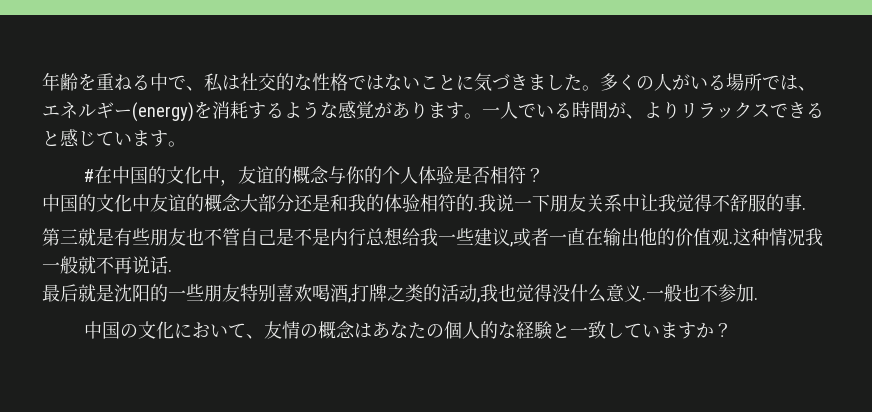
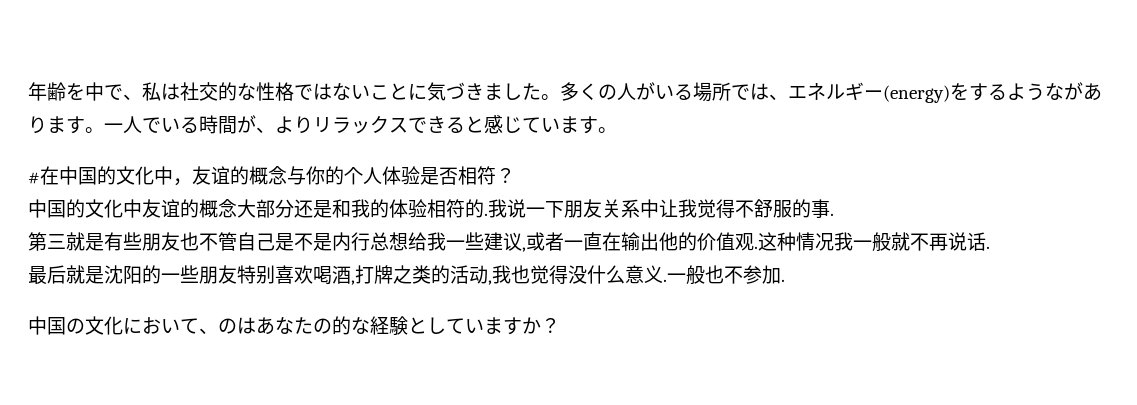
- 年齢を重ねる中で、私は社交的な性格ではないことに気づきました。
+ 年齢を中で、私は社交的な性格ではないことに気づきました。
- 多くの人がいる場所では、エネルギー(energy)を消耗するような感覚があります。
+ 多くの人がいる場所では、エネルギー(energy)をするようながあります。
- 中国の文化において、友情の概念はあなたの個人的な経験と一致していますか？
+ 中国の文化において、のはあなたの的な経験としていますか？

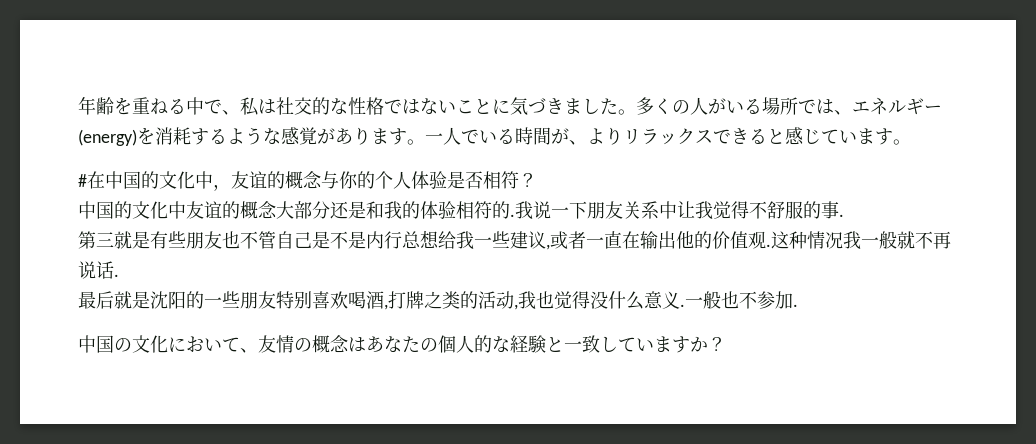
- 年齢を中で、私は社交的な性格ではないことに気づきました。
+ 年齢を重ねる中で、私は社交的な性格ではないことに気づきました。
- 多くの人がいる場所では、エネルギー(energy)をするようながあります。
+ 多くの人がいる場所では、エネルギー(energy)を消耗するような感覚があります。
- 中国の文化において、のはあなたの的な経験としていますか？
+ 中国の文化において、友情の概念はあなたの個人的な経験と一致していますか？

